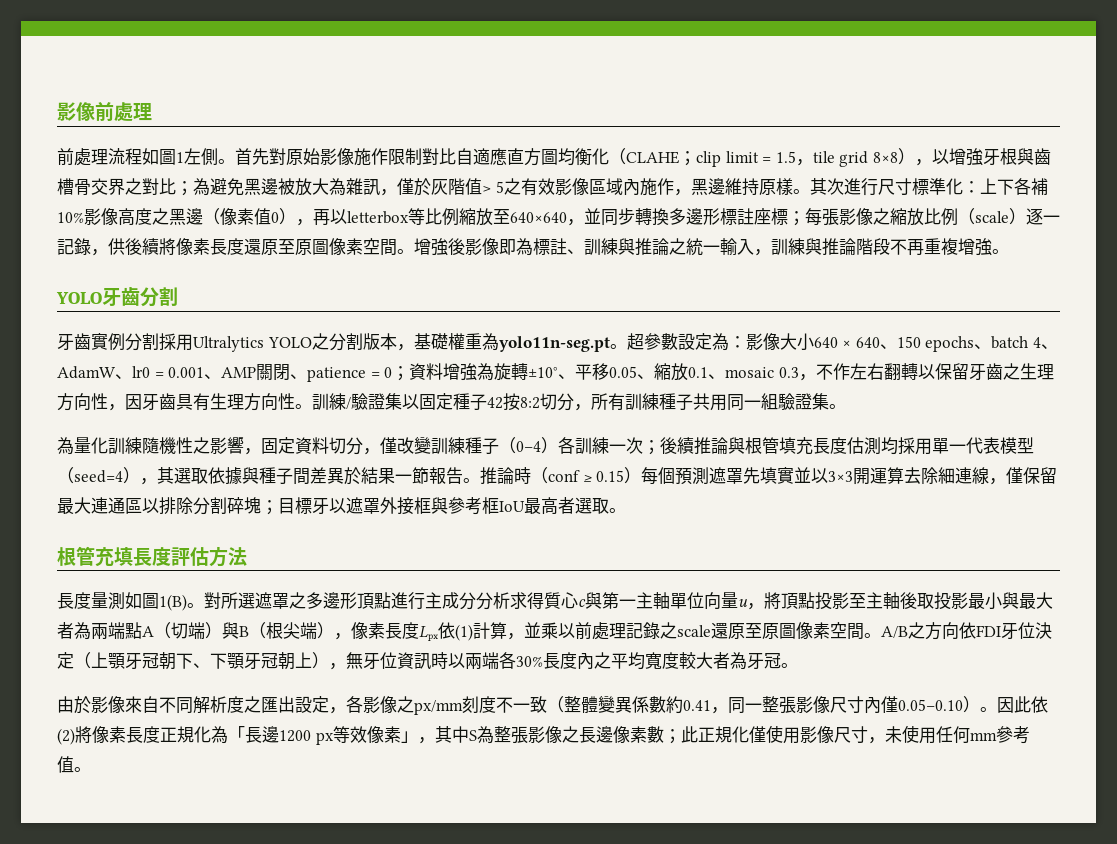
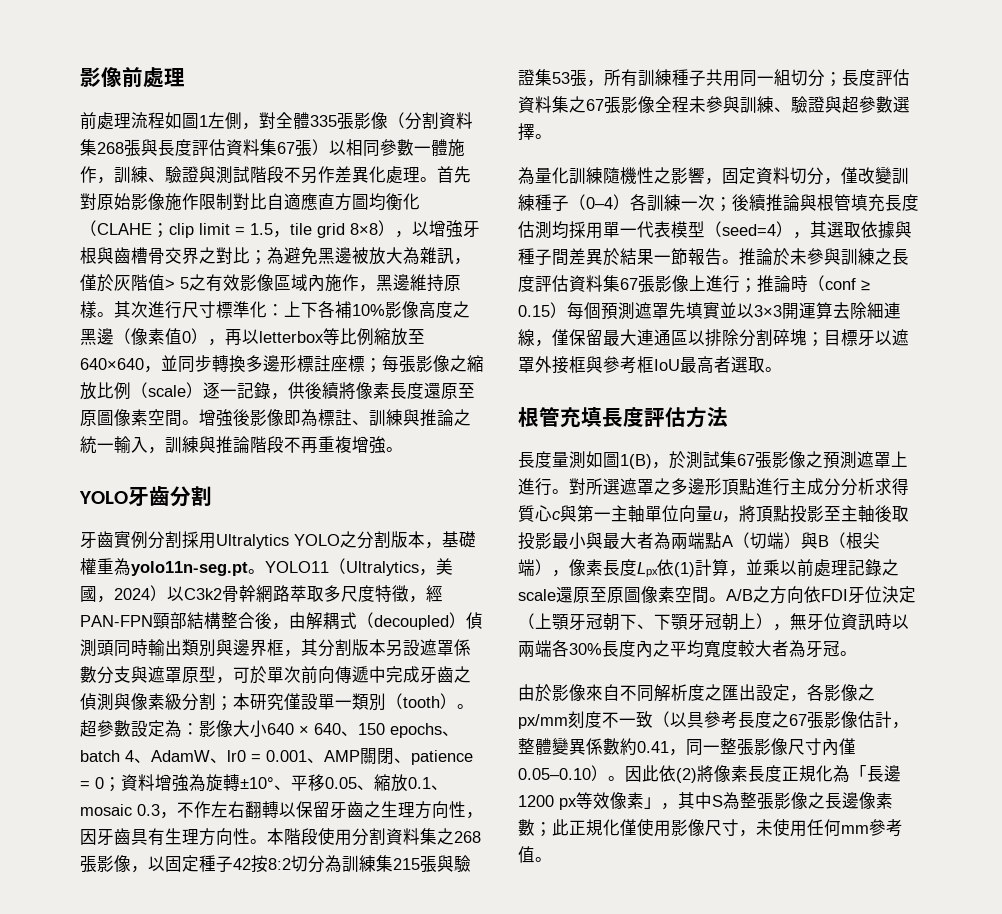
- 前處理流程如圖1左側。
+ 前處理流程如圖1左側，對全體335張影像（分割資料集268張與長度評估資料集67張）以相同參數一體施作，訓練、驗證與測試階段不另作差異化處理。
+ YOLO11（Ultralytics，美國，2024）以C3k2骨幹網路萃取多尺度特徵，經PAN-FPN頸部結構整合後，由解耦式（decoupled）偵測頭同時輸出類別與邊界框，其分割版本另設遮罩係數分支與遮罩原型，可於單次前向傳遞中完成牙齒之偵測與像素級分割；本研究僅設單一類別（tooth）。
- 訓練/驗證集以固定種子42按8:2切分，所有訓練種子共用同一組驗證集。
+ 本階段使用分割資料集之268張影像，以固定種子42按8:2切分為訓練集215張與驗證集53張，所有訓練種子共用同一組切分；長度評估資料集之67張影像全程未參與訓練、驗證與超參數選擇。
- 推論時（conf ≥ 0.15）每個預測遮罩先填實並以3×3開運算去除細連線，僅保留最大連通區以排除分割碎塊；目標牙以遮罩外接框與參考框IoU最高者選取。
+ 推論於未參與訓練之長度評估資料集67張影像上進行；推論時（conf ≥ 0.15）每個預測遮罩先填實並以3×3開運算去除細連線，僅保留最大連通區以排除分割碎塊；目標牙以遮罩外接框與參考框IoU最高者選取。
- 長度量測如圖1(B)。
+ 長度量測如圖1(B)，於測試集67張影像之預測遮罩上進行。
- 由於影像來自不同解析度之匯出設定，各影像之px/mm刻度不一致（整體變異係數約0.41，同一整張影像尺寸內僅0.05–0.10）。
+ 由於影像來自不同解析度之匯出設定，各影像之px/mm刻度不一致（以具參考長度之67張影像估計，整體變異係數約0.41，同一整張影像尺寸內僅0.05–0.10）。

